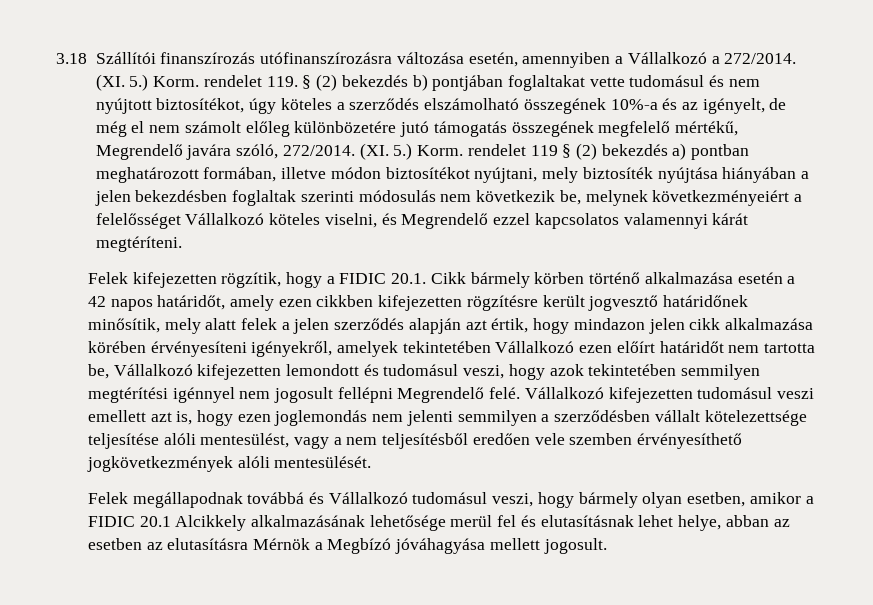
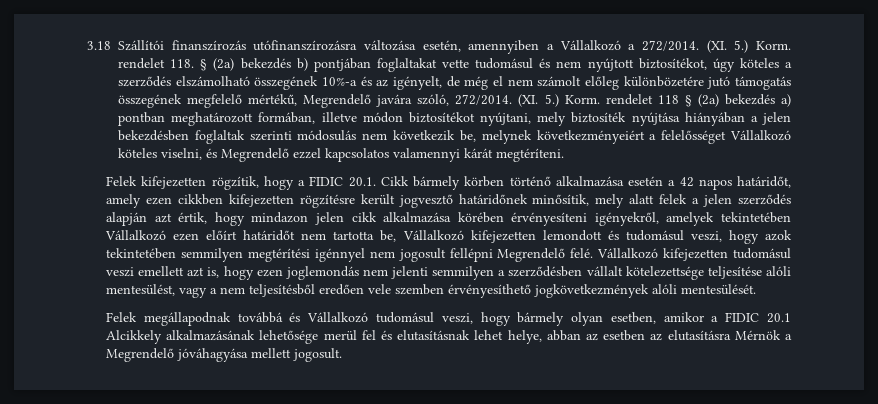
- (XI. 5.) Korm. rendelet 119. § (2) bekezdés b) pontjában foglaltakat vette tudomásul és nem nyújtott biztosítékot, úgy köteles a szerződés elszámolható összegének 10%-a és az igényelt, de még el nem számolt előleg különbözetére jutó támogatás összegének megfelelő mértékű, Megrendelő javára szóló, 272/2014.
+ (XI. 5.) Korm. rendelet 118. § (2a) bekezdés b) pontjában foglaltakat vette tudomásul és nem nyújtott biztosítékot, úgy köteles a szerződés elszámolható összegének 10%-a és az igényelt, de még el nem számolt előleg különbözetére jutó támogatás összegének megfelelő mértékű, Megrendelő javára szóló, 272/2014.
- (XI. 5.) Korm. rendelet 119 § (2) bekezdés a) pontban meghatározott formában, illetve módon biztosítékot nyújtani, mely biztosíték nyújtása hiányában a jelen bekezdésben foglaltak szerinti módosulás nem következik be, melynek következményeiért a felelősséget Vállalkozó köteles viselni, és Megrendelő ezzel kapcsolatos valamennyi kárát megtéríteni.
+ (XI. 5.) Korm. rendelet 118 § (2a) bekezdés a) pontban meghatározott formában, illetve módon biztosítékot nyújtani, mely biztosíték nyújtása hiányában a jelen bekezdésben foglaltak szerinti módosulás nem következik be, melynek következményeiért a felelősséget Vállalkozó köteles viselni, és Megrendelő ezzel kapcsolatos valamennyi kárát megtéríteni.
- Felek megállapodnak továbbá és Vállalkozó tudomásul veszi, hogy bármely olyan esetben, amikor a FIDIC 20.1 Alcikkely alkalmazásának lehetősége merül fel és elutasításnak lehet helye, abban az esetben az elutasításra Mérnök a Megbízó jóváhagyása mellett jogosult.
+ Felek megállapodnak továbbá és Vállalkozó tudomásul veszi, hogy bármely olyan esetben, amikor a FIDIC 20.1 Alcikkely alkalmazásának lehetősége merül fel és elutasításnak lehet helye, abban az esetben az elutasításra Mérnök a Megrendelő jóváhagyása mellett jogosult.

